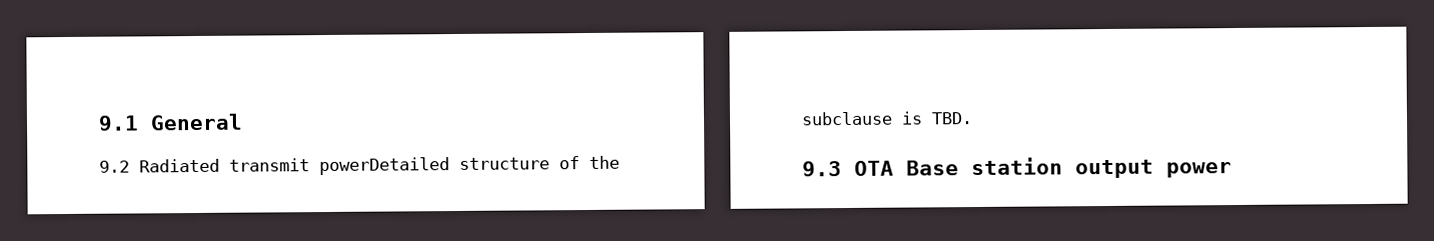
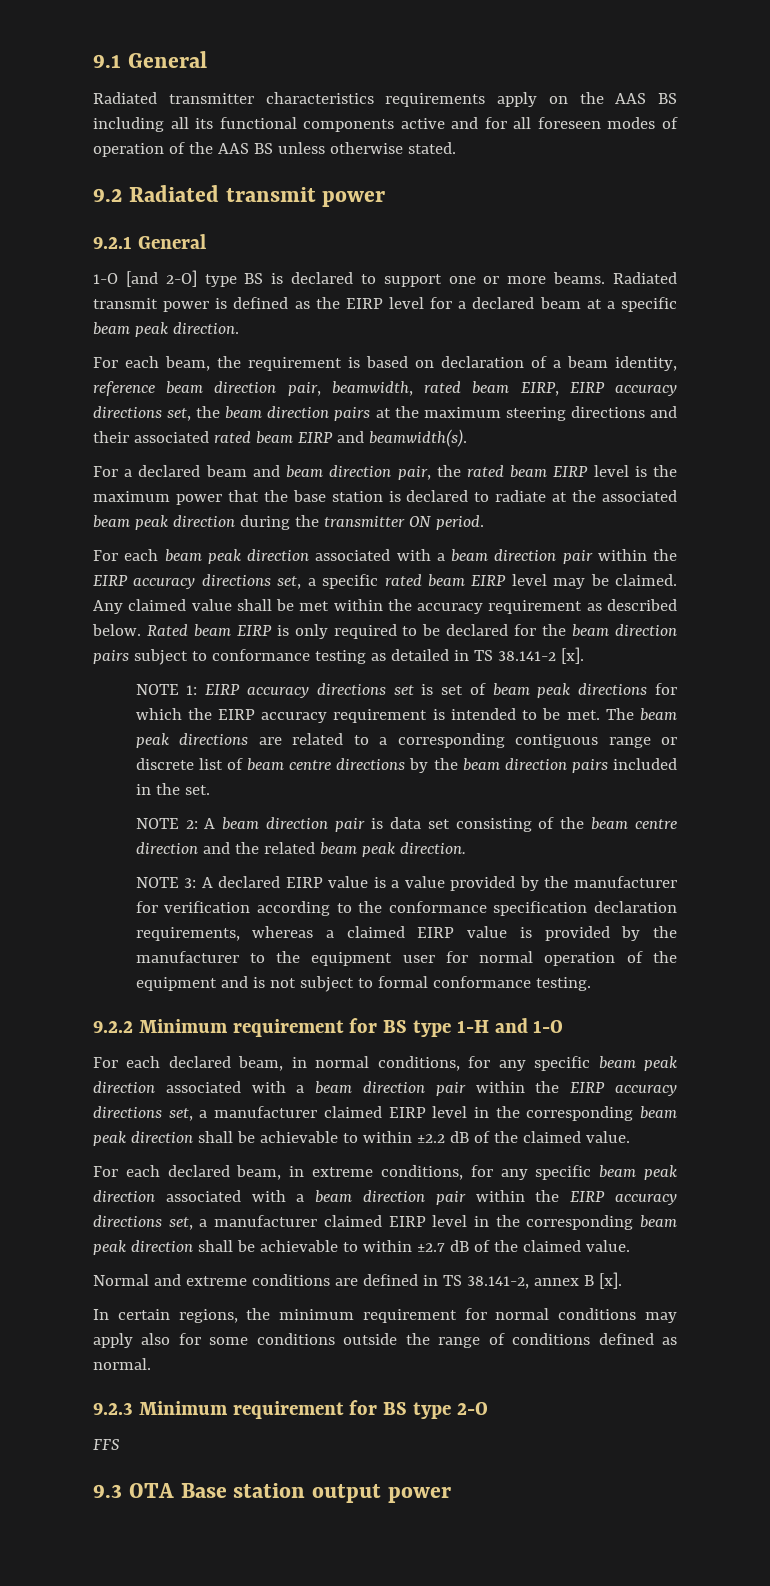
- 9.2 Radiated transmit powerDetailed structure of the subclause is TBD.
+ Radiated transmitter characteristics requirements apply on the AAS BS including all its functional components active and for all foreseen modes of operation of the AAS BS unless otherwise stated.
+ 9.2 Radiated transmit power
+ 9.2.1 General
+ 1-O [and 2-O] type BS is declared to support one or more beams. Radiated transmit power is defined as the EIRP level for a declared beam at a specific beam peak direction.
+ For each beam, the requirement is based on declaration of a beam identity, reference beam direction pair, beamwidth, rated beam EIRP, EIRP accuracy directions set, the beam direction pairs at the maximum steering directions and their associated rated beam EIRP and beamwidth(s).
+ For a declared beam and beam direction pair, the rated beam EIRP level is the maximum power that the base station is declared to radiate at the associated beam peak direction during the transmitter ON period.
+ For each beam peak direction associated with a beam direction pair within the EIRP accuracy directions set, a specific rated beam EIRP level may be claimed. Any claimed value shall be met within the accuracy requirement as described below. Rated beam EIRP is only required to be declared for the beam direction pairs subject to conformance testing as detailed in TS 38.141-2 [x].
+ NOTE 1: EIRP accuracy directions set is set of beam peak directions for which the EIRP accuracy requirement is intended to be met. The beam peak directions are related to a corresponding contiguous range or discrete list of beam centre directions by the beam direction pairs included in the set.
+ NOTE 2: A beam direction pair is data set consisting of the beam centre direction and the related beam peak direction.
+ NOTE 3: A declared EIRP value is a value provided by the manufacturer for verification according to the conformance specification declaration requirements, whereas a claimed EIRP value is provided by the manufacturer to the equipment user for normal operation of the equipment and is not subject to formal conformance testing.
+ 9.2.2 Minimum requirement for BS type 1-H and 1-O
+ For each declared beam, in normal conditions, for any specific beam peak direction associated with a beam direction pair within the EIRP accuracy directions set, a manufacturer claimed EIRP level in the corresponding beam peak direction shall be achievable to within ±2.2 dB of the claimed value.
+ For each declared beam, in extreme conditions, for any specific beam peak direction associated with a beam direction pair within the EIRP accuracy directions set, a manufacturer claimed EIRP level in the corresponding beam peak direction shall be achievable to within ±2.7 dB of the claimed value.
+ Normal and extreme conditions are defined in TS 38.141-2, annex B [x].
+ In certain regions, the minimum requirement for normal conditions may apply also for some conditions outside the range of conditions defined as normal.
+ 9.2.3 Minimum requirement for BS type 2-O
+ FFS

